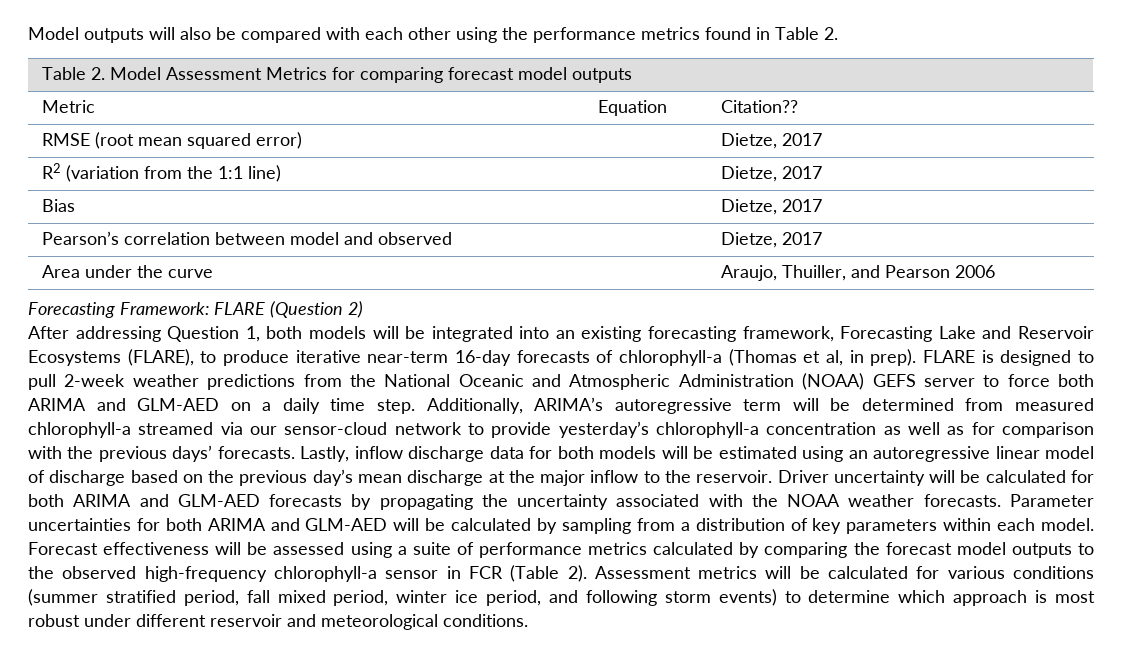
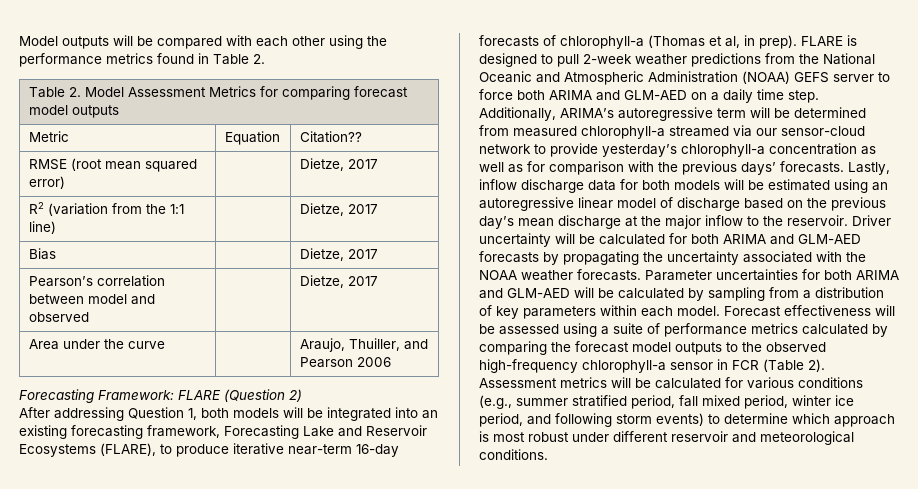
- Model outputs will also be compared with each other using the performance metrics found in Table 2.
+ Model outputs will be compared with each other using the performance metrics found in Table 2.
- Assessment metrics will be calculated for various conditions (summer stratified period, fall mixed period, winter ice period, and following storm events) to determine which approach is most robust under different reservoir and meteorological conditions.
+ Assessment metrics will be calculated for various conditions (e.g., summer stratified period, fall mixed period, winter ice period, and following storm events) to determine which approach is most robust under different reservoir and meteorological conditions.

